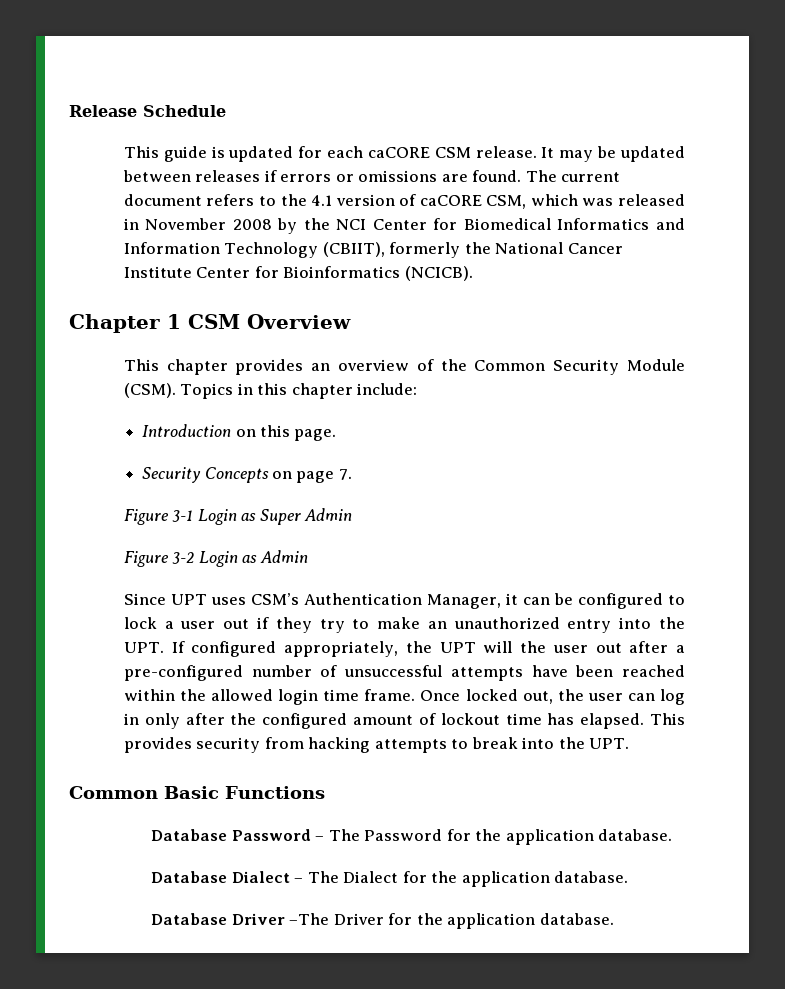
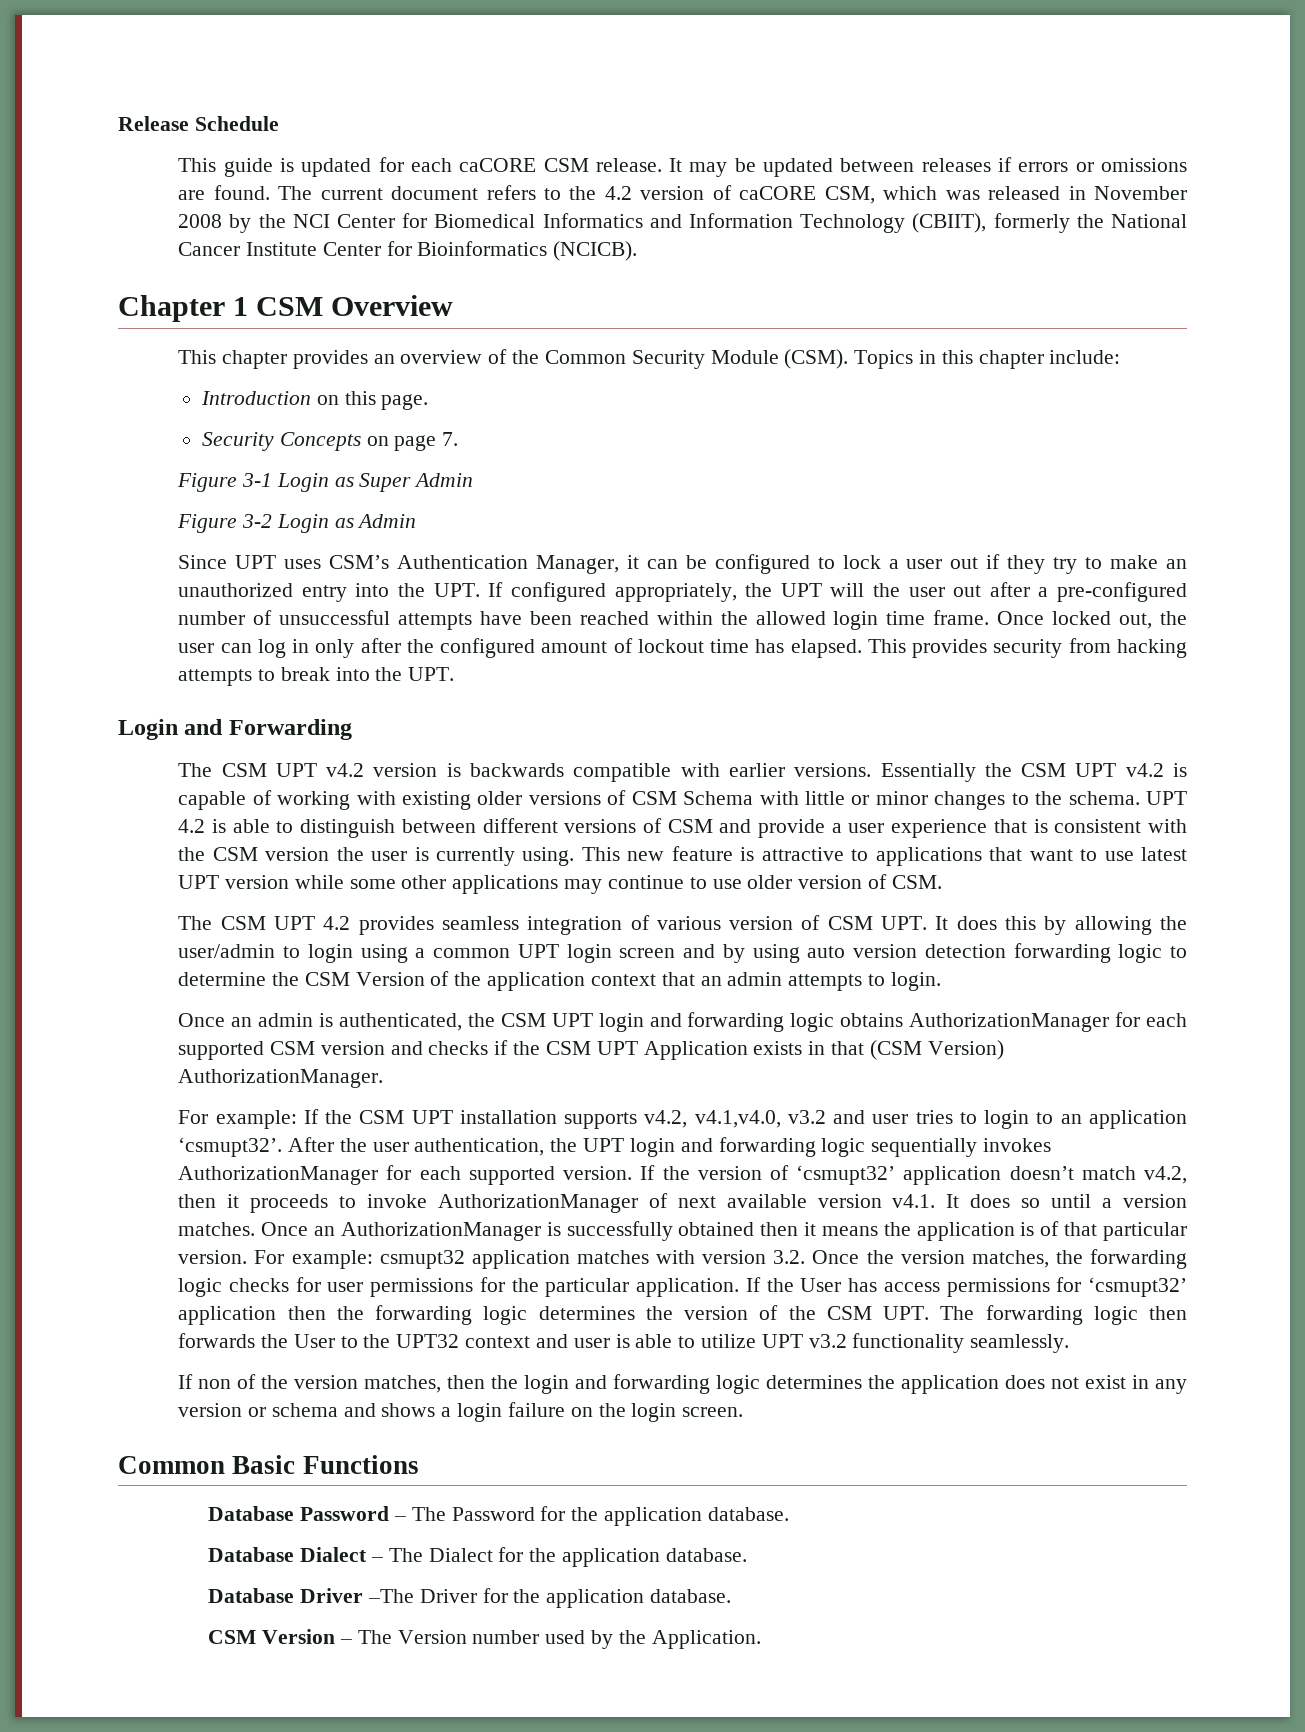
- The current document refers to the 4.1 version of caCORE CSM, which was released in November 2008 by the NCI Center for Biomedical Informatics and Information Technology (CBIIT), formerly the National Cancer Institute Center for Bioinformatics (NCICB).
+ The current document refers to the 4.2 version of caCORE CSM, which was released in November 2008 by the NCI Center for Biomedical Informatics and Information Technology (CBIIT), formerly the National Cancer Institute Center for Bioinformatics (NCICB).
+ Login and Forwarding
+ The CSM UPT v4.2 version is backwards compatible with earlier versions. Essentially the CSM UPT v4.2 is capable of working with existing older versions of CSM Schema with little or minor changes to the schema. UPT 4.2 is able to distinguish between different versions of CSM and provide a user experience that is consistent with the CSM version the user is currently using. This new feature is attractive to applications that want to use latest UPT version while some other applications may continue to use older version of CSM.
+ The CSM UPT 4.2 provides seamless integration of various version of CSM UPT. It does this by allowing the user/admin to login using a common UPT login screen and by using auto version detection forwarding logic to determine the CSM Version of the application context that an admin attempts to login.
+ Once an admin is authenticated, the CSM UPT login and forwarding logic obtains AuthorizationManager for each supported CSM version and checks if the CSM UPT Application exists in that (CSM Version) AuthorizationManager.
+ For example: If the CSM UPT installation supports v4.2, v4.1,v4.0, v3.2 and user tries to login to an application ‘csmupt32’. After the user authentication, the UPT login and forwarding logic sequentially invokes AuthorizationManager for each supported version. If the version of ‘csmupt32’ application doesn’t match v4.2, then it proceeds to invoke AuthorizationManager of next available version v4.1. It does so until a version matches. Once an AuthorizationManager is successfully obtained then it means the application is of that particular version. For example: csmupt32 application matches with version 3.2. Once the version matches, the forwarding logic checks for user permissions for the particular application. If the User has access permissions for ‘csmupt32’ application then the forwarding logic determines the version of the CSM UPT. The forwarding logic then forwards the User to the UPT32 context and user is able to utilize UPT v3.2 functionality seamlessly.
+ If non of the version matches, then the login and forwarding logic determines the application does not exist in any version or schema and shows a login failure on the login screen.
+ CSM Version – The Version number used by the Application.

